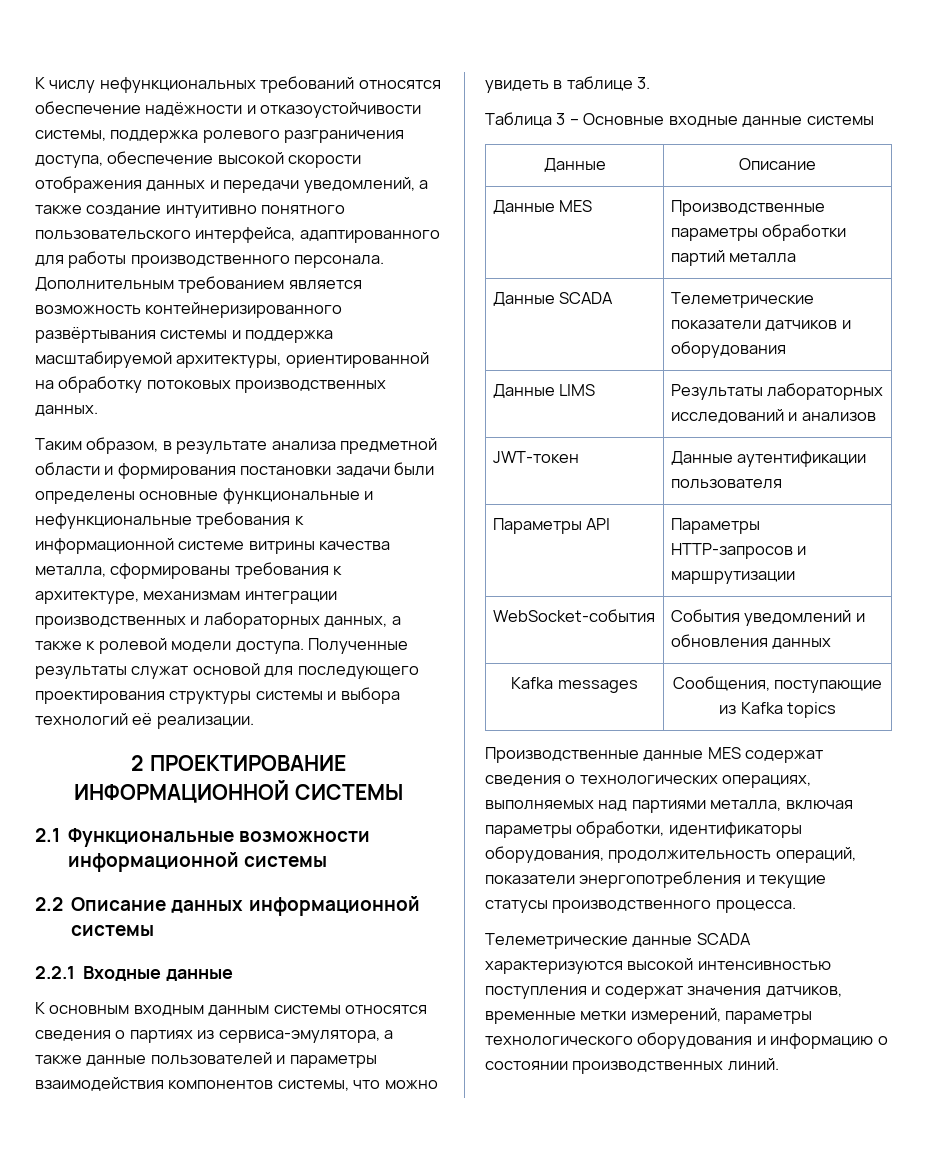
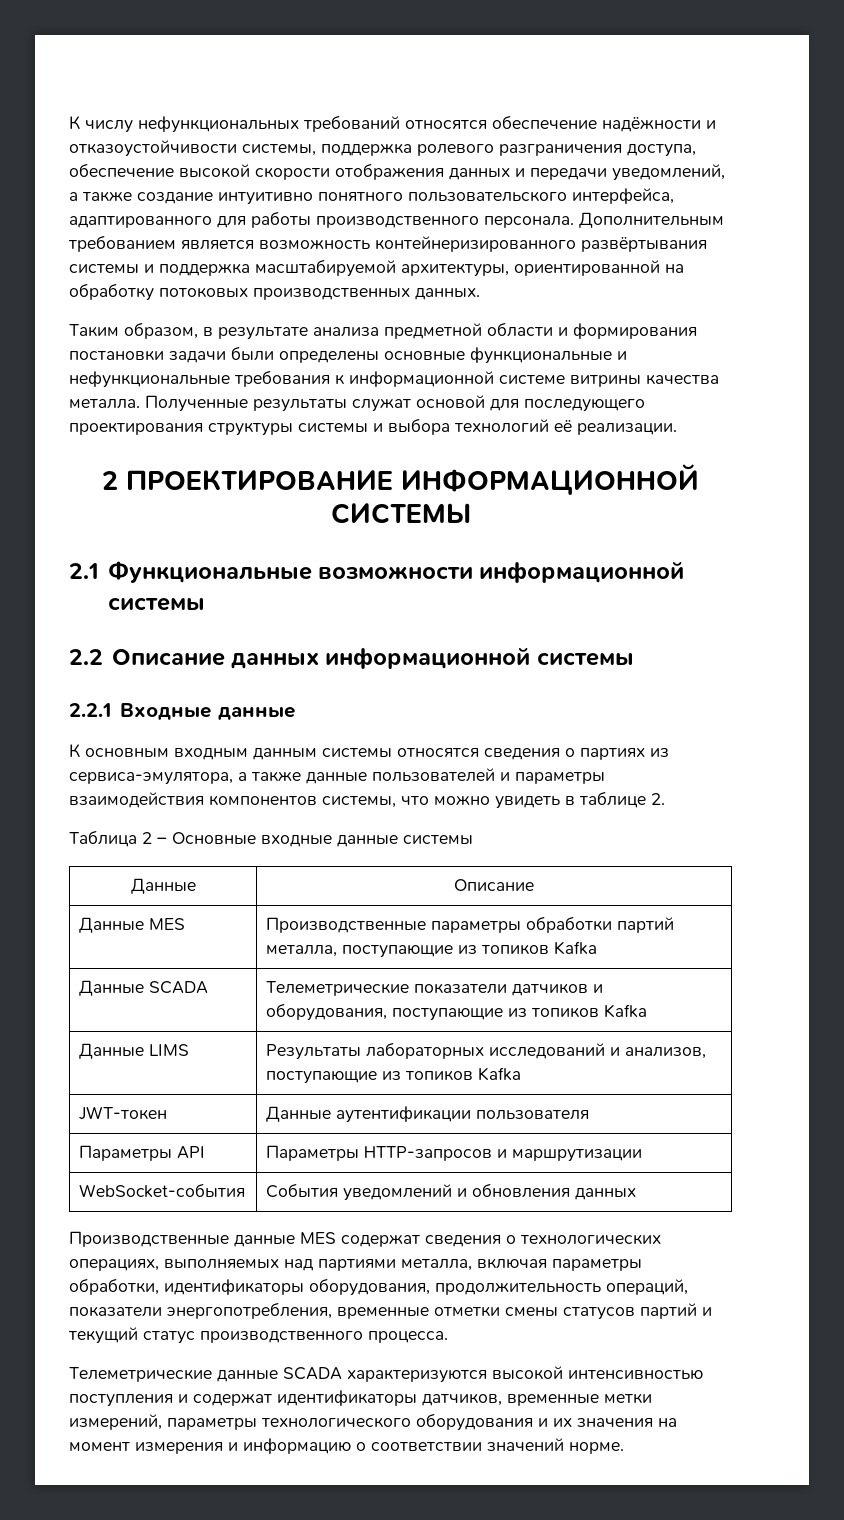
- Таким образом, в результате анализа предметной области и формирования постановки задачи были определены основные функциональные и нефункциональные требования к информационной системе витрины качества металла, сформированы требования к архитектуре, механизмам интеграции производственных и лабораторных данных, а также к ролевой модели доступа.
+ Таким образом, в результате анализа предметной области и формирования постановки задачи были определены основные функциональные и нефункциональные требования к информационной системе витрины качества металла.
- К основным входным данным системы относятся сведения о партиях из сервиса-эмулятора, а также данные пользователей и параметры взаимодействия компонентов системы, что можно увидеть в таблице 3.
+ К основным входным данным системы относятся сведения о партиях из сервиса-эмулятора, а также данные пользователей и параметры взаимодействия компонентов системы, что можно увидеть в таблице 2.
- Таблица 3 – Основные входные данные системы
+ Таблица 2 – Основные входные данные системы
- Данные MES | Производственные параметры обработки партий металла
+ Данные MES | Производственные параметры обработки партий металла, поступающие из топиков Kafka
- Данные SCADA | Телеметрические показатели датчиков и оборудования
+ Данные SCADA | Телеметрические показатели датчиков и оборудования, поступающие из топиков Kafka
- Данные LIMS | Результаты лабораторных исследований и анализов
+ Данные LIMS | Результаты лабораторных исследований и анализов, поступающие из топиков Kafka
- Kafka messages | Сообщения, поступающие из Kafka topics
- Производственные данные MES содержат сведения о технологических операциях, выполняемых над партиями металла, включая параметры обработки, идентификаторы оборудования, продолжительность операций, показатели энергопотребления и текущие статусы производственного процесса.
+ Производственные данные MES содержат сведения о технологических операциях, выполняемых над партиями металла, включая параметры обработки, идентификаторы оборудования, продолжительность операций, показатели энергопотребления, временные отметки смены статусов партий и текущий статус производственного процесса.
- Телеметрические данные SCADA характеризуются высокой интенсивностью поступления и содержат значения датчиков, временные метки измерений, параметры технологического оборудования и информацию о состоянии производственных линий.
+ Телеметрические данные SCADA характеризуются высокой интенсивностью поступления и содержат идентификаторы датчиков, временные метки измерений, параметры технологического оборудования и их значения на момент измерения и информацию о соответствии значений норме.

